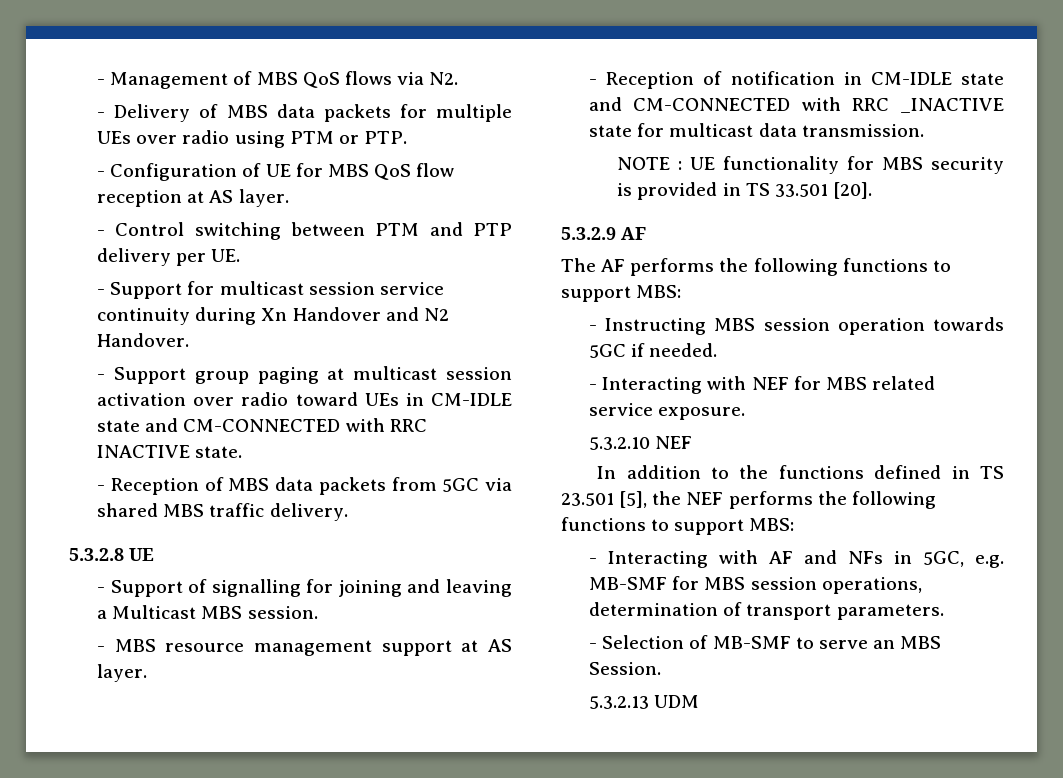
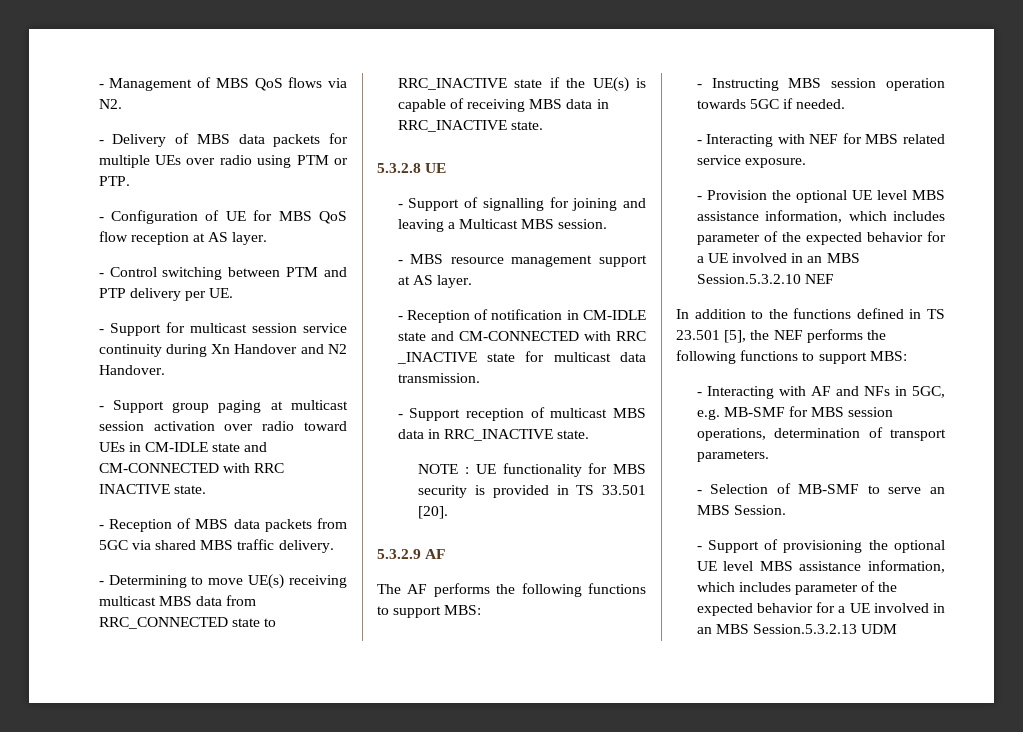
+ - Determining to move UE(s) receiving multicast MBS data from RRC_CONNECTED state to RRC_INACTIVE state if the UE(s) is capable of receiving MBS data in RRC_INACTIVE state.
+ - Support reception of multicast MBS data in RRC_INACTIVE state.
- 5.3.2.10 NEF
+ - Provision the optional UE level MBS assistance information, which includes parameter of the expected behavior for a UE involved in an MBS Session.5.3.2.10 NEF
- 5.3.2.13 UDM
+ - Support of provisioning the optional UE level MBS assistance information, which includes parameter of the expected behavior for a UE involved in an MBS Session.5.3.2.13 UDM

